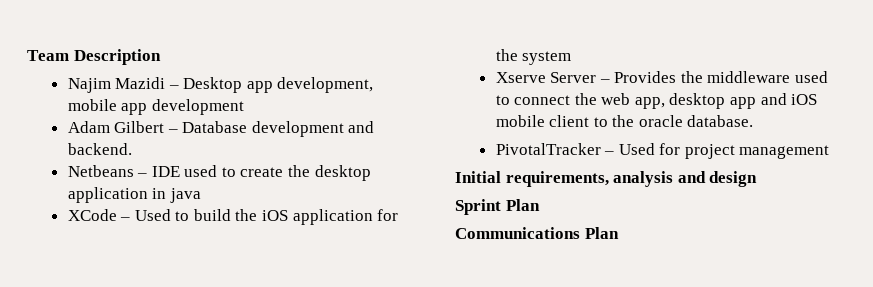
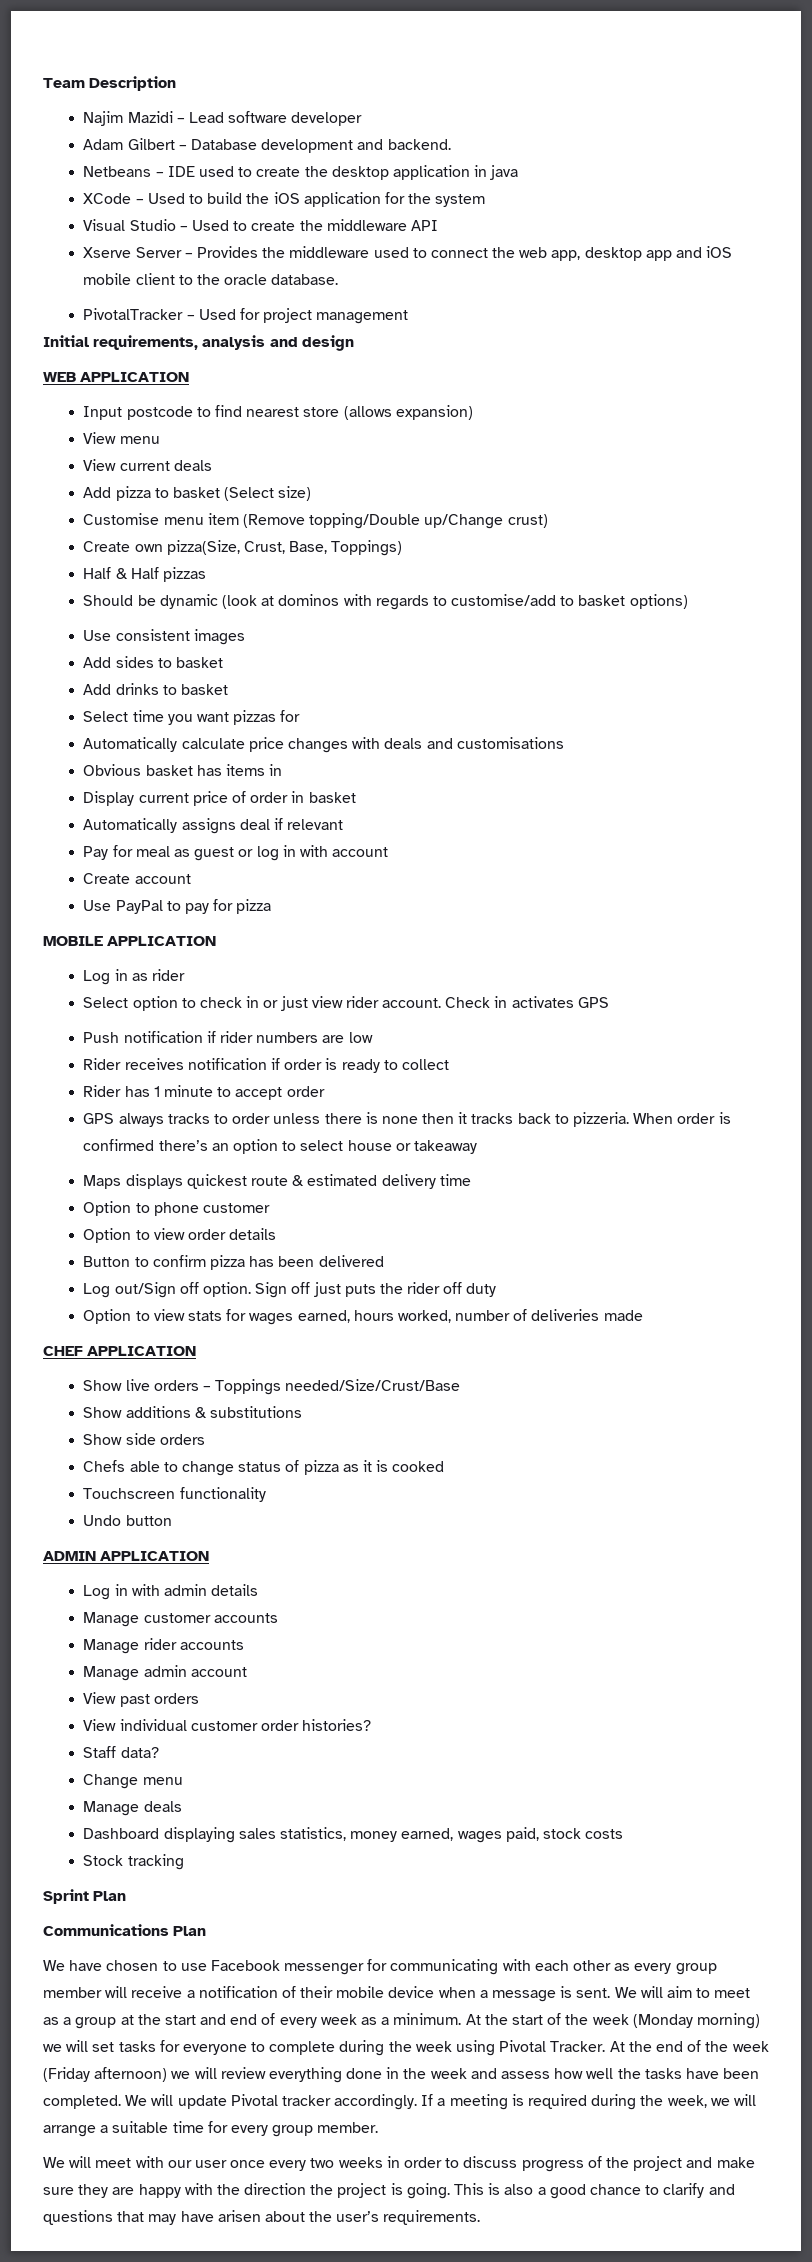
- Najim Mazidi – Desktop app development, mobile app development
+ Najim Mazidi – Lead software developer
+ Visual Studio – Used to create the middleware API
+ WEB APPLICATION
+ Input postcode to find nearest store (allows expansion)
+ View menu
+ View current deals
+ Add pizza to basket (Select size)
+ Customise menu item (Remove topping/Double up/Change crust)
+ Create own pizza(Size, Crust, Base, Toppings)
+ Half & Half pizzas
+ Should be dynamic (look at dominos with regards to customise/add to basket options)
+ Use consistent images
+ Add sides to basket
+ Add drinks to basket
+ Select time you want pizzas for
+ Automatically calculate price changes with deals and customisations
+ Obvious basket has items in
+ Display current price of order in basket
+ Automatically assigns deal if relevant
+ Pay for meal as guest or log in with account
+ Create account
+ Use PayPal to pay for pizza
+ MOBILE APPLICATION
+ Log in as rider
+ Select option to check in or just view rider account. Check in activates GPS
+ Push notification if rider numbers are low
+ Rider receives notification if order is ready to collect
+ Rider has 1 minute to accept order
+ GPS always tracks to order unless there is none then it tracks back to pizzeria. When order is confirmed there’s an option to select house or takeaway
+ Maps displays quickest route & estimated delivery time
+ Option to phone customer
+ Option to view order details
+ Button to confirm pizza has been delivered
+ Log out/Sign off option. Sign off just puts the rider off duty
+ Option to view stats for wages earned, hours worked, number of deliveries made
+ CHEF APPLICATION
+ Show live orders – Toppings needed/Size/Crust/Base
+ Show additions & substitutions
+ Show side orders
+ Chefs able to change status of pizza as it is cooked
+ Touchscreen functionality
+ Undo button
+ ADMIN APPLICATION
+ Log in with admin details
+ Manage customer accounts
+ Manage rider accounts
+ Manage admin account
+ View past orders
+ View individual customer order histories?
+ Staff data?
+ Change menu
+ Manage deals
+ Dashboard displaying sales statistics, money earned, wages paid, stock costs
+ Stock tracking
  Sprint Plan
  Communications Plan
+ We have chosen to use Facebook messenger for communicating with each other as every group member will receive a notification of their mobile device when a message is sent. We will aim to meet as a group at the start and end of every week as a minimum. At the start of the week (Monday morning) we will set tasks for everyone to complete during the week using Pivotal Tracker. At the end of the week (Friday afternoon) we will review everything done in the week and assess how well the tasks have been completed. We will update Pivotal tracker accordingly. If a meeting is required during the week, we will arrange a suitable time for every group member.
+ We will meet with our user once every two weeks in order to discuss progress of the project and make sure they are happy with the direction the project is going. This is also a good chance to clarify and questions that may have arisen about the user’s requirements.

